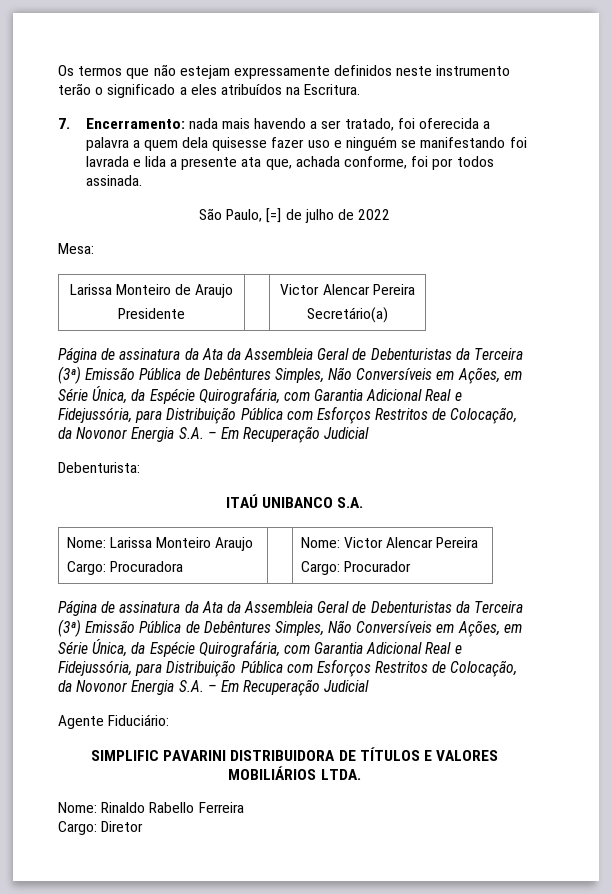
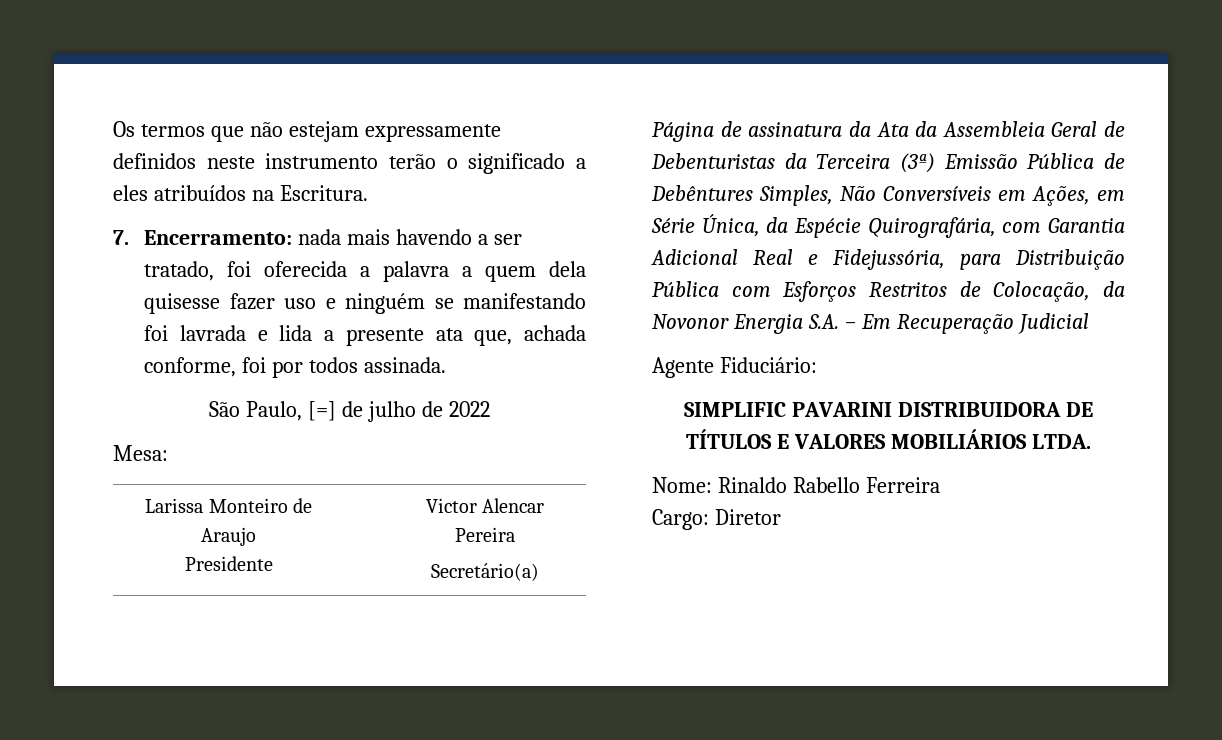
- Debenturista:
- ITAÚ UNIBANCO S.A.
- Nome: Larissa Monteiro Araujo
- Cargo: Procuradora | | Nome: Victor Alencar Pereira
- Cargo: Procurador
- Página de assinatura da Ata da Assembleia Geral de Debenturistas da Terceira (3ª) Emissão Pública de Debêntures Simples, Não Conversíveis em Ações, em Série Única, da Espécie Quirografária, com Garantia Adicional Real e Fidejussória, para Distribuição Pública com Esforços Restritos de Colocação, da Novonor Energia S.A. – Em Recuperação Judicial

